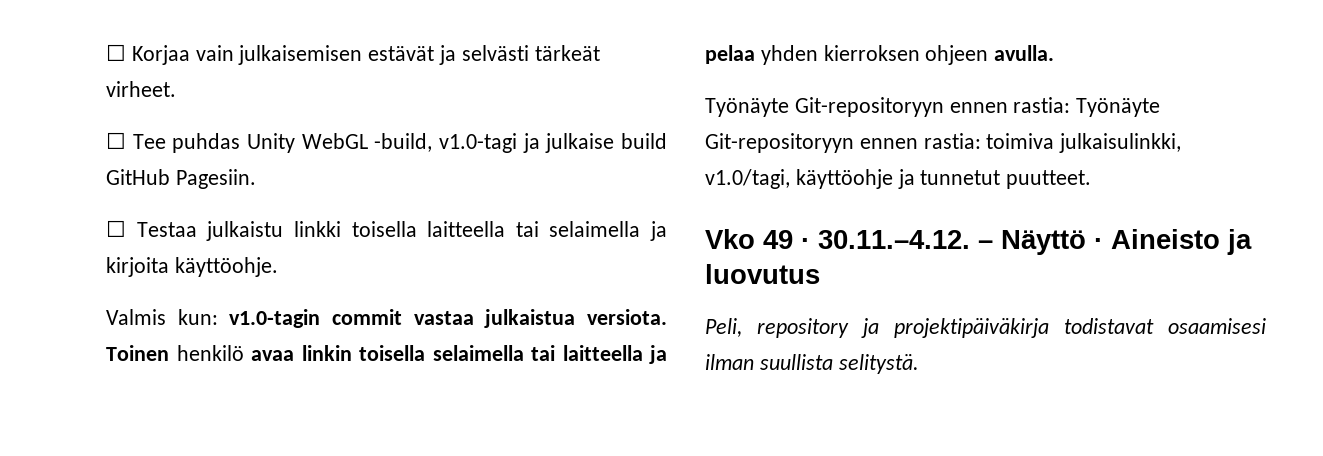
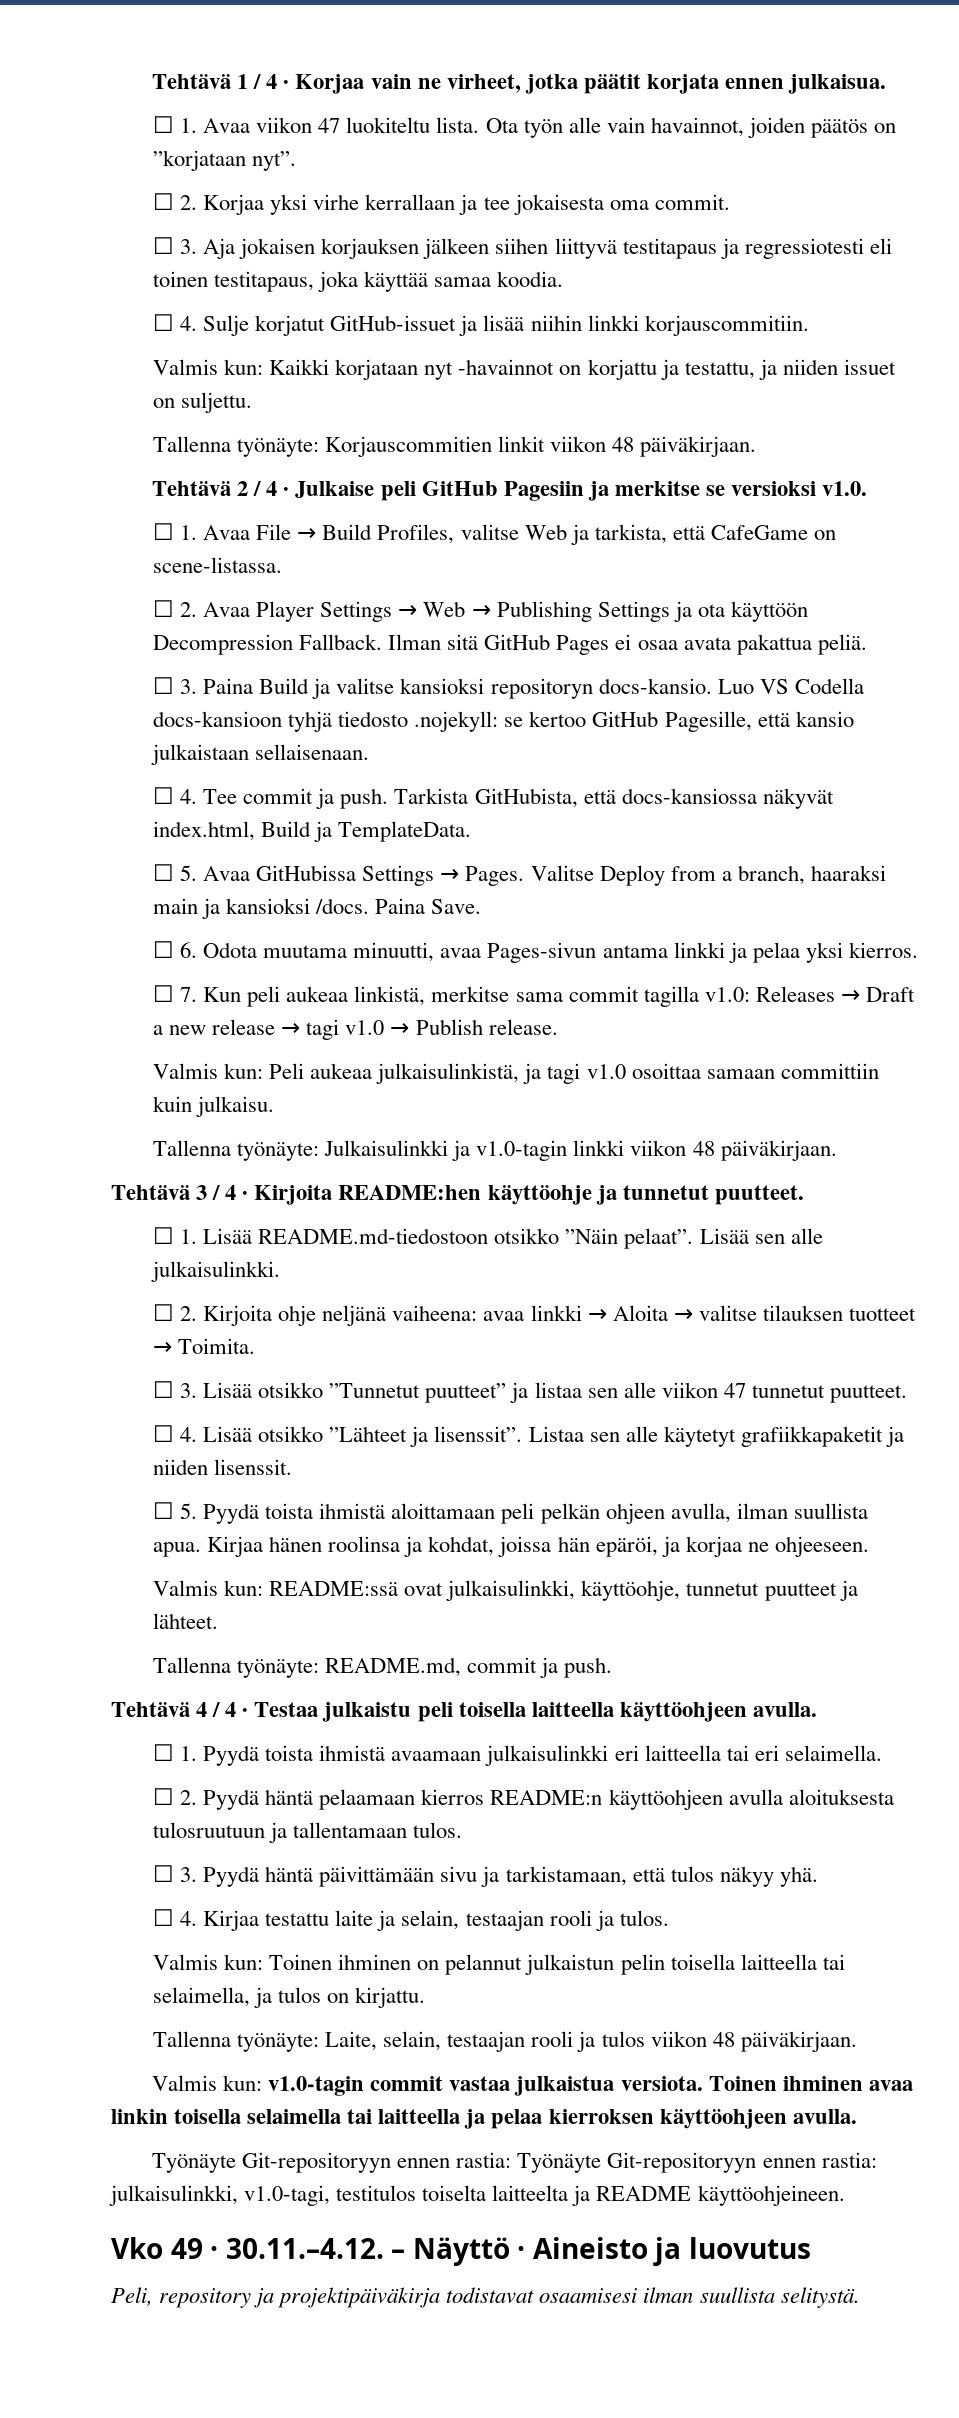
- ☐ Korjaa vain julkaisemisen estävät ja selvästi tärkeät virheet.
- ☐ Tee puhdas Unity WebGL -build, v1.0-tagi ja julkaise build GitHub Pagesiin.
- ☐ Testaa julkaistu linkki toisella laitteella tai selaimella ja kirjoita käyttöohje.
+ Tehtävä 1 / 4 · Korjaa vain ne virheet, jotka päätit korjata ennen julkaisua.
+ ☐ 1. Avaa viikon 47 luokiteltu lista. Ota työn alle vain havainnot, joiden päätös on ”korjataan nyt”.
+ ☐ 2. Korjaa yksi virhe kerrallaan ja tee jokaisesta oma commit.
+ ☐ 3. Aja jokaisen korjauksen jälkeen siihen liittyvä testitapaus ja regressiotesti eli toinen testitapaus, joka käyttää samaa koodia.
+ ☐ 4. Sulje korjatut GitHub-issuet ja lisää niihin linkki korjauscommitiin.
+ Valmis kun: Kaikki korjataan nyt -havainnot on korjattu ja testattu, ja niiden issuet on suljettu.
+ Tallenna työnäyte: Korjauscommitien linkit viikon 48 päiväkirjaan.
+ Tehtävä 2 / 4 · Julkaise peli GitHub Pagesiin ja merkitse se versioksi v1.0.
+ ☐ 1. Avaa File → Build Profiles, valitse Web ja tarkista, että CafeGame on scene-listassa.
+ ☐ 2. Avaa Player Settings → Web → Publishing Settings ja ota käyttöön Decompression Fallback. Ilman sitä GitHub Pages ei osaa avata pakattua peliä.
+ ☐ 3. Paina Build ja valitse kansioksi repositoryn docs-kansio. Luo VS Codella docs-kansioon tyhjä tiedosto .nojekyll: se kertoo GitHub Pagesille, että kansio julkaistaan sellaisenaan.
+ ☐ 4. Tee commit ja push. Tarkista GitHubista, että docs-kansiossa näkyvät index.html, Build ja TemplateData.
+ ☐ 5. Avaa GitHubissa Settings → Pages. Valitse Deploy from a branch, haaraksi main ja kansioksi /docs. Paina Save.
+ ☐ 6. Odota muutama minuutti, avaa Pages-sivun antama linkki ja pelaa yksi kierros.
+ ☐ 7. Kun peli aukeaa linkistä, merkitse sama commit tagilla v1.0: Releases → Draft a new release → tagi v1.0 → Publish release.
+ Valmis kun: Peli aukeaa julkaisulinkistä, ja tagi v1.0 osoittaa samaan committiin kuin julkaisu.
+ Tallenna työnäyte: Julkaisulinkki ja v1.0-tagin linkki viikon 48 päiväkirjaan.
+ Tehtävä 3 / 4 · Kirjoita README:hen käyttöohje ja tunnetut puutteet.
+ ☐ 1. Lisää README.md-tiedostoon otsikko ”Näin pelaat”. Lisää sen alle julkaisulinkki.
+ ☐ 2. Kirjoita ohje neljänä vaiheena: avaa linkki → Aloita → valitse tilauksen tuotteet → Toimita.
+ ☐ 3. Lisää otsikko ”Tunnetut puutteet” ja listaa sen alle viikon 47 tunnetut puutteet.
+ ☐ 4. Lisää otsikko ”Lähteet ja lisenssit”. Listaa sen alle käytetyt grafiikkapaketit ja niiden lisenssit.
+ ☐ 5. Pyydä toista ihmistä aloittamaan peli pelkän ohjeen avulla, ilman suullista apua. Kirjaa hänen roolinsa ja kohdat, joissa hän epäröi, ja korjaa ne ohjeeseen.
+ Valmis kun: README:ssä ovat julkaisulinkki, käyttöohje, tunnetut puutteet ja lähteet.
+ Tallenna työnäyte: README.md, commit ja push.
+ Tehtävä 4 / 4 · Testaa julkaistu peli toisella laitteella käyttöohjeen avulla.
+ ☐ 1. Pyydä toista ihmistä avaamaan julkaisulinkki eri laitteella tai eri selaimella.
+ ☐ 2. Pyydä häntä pelaamaan kierros README:n käyttöohjeen avulla aloituksesta tulosruutuun ja tallentamaan tulos.
+ ☐ 3. Pyydä häntä päivittämään sivu ja tarkistamaan, että tulos näkyy yhä.
+ ☐ 4. Kirjaa testattu laite ja selain, testaajan rooli ja tulos.
+ Valmis kun: Toinen ihminen on pelannut julkaistun pelin toisella laitteella tai selaimella, ja tulos on kirjattu.
+ Tallenna työnäyte: Laite, selain, testaajan rooli ja tulos viikon 48 päiväkirjaan.
- Toinen henkilö avaa linkin toisella selaimella tai laitteella ja pelaa yhden kierroksen ohjeen avulla.
+ Toinen ihminen avaa linkin toisella selaimella tai laitteella ja pelaa kierroksen käyttöohjeen avulla.
- Työnäyte Git-repositoryyn ennen rastia: Työnäyte Git-repositoryyn ennen rastia: toimiva julkaisulinkki, v1.0/tagi, käyttöohje ja tunnetut puutteet.
+ Työnäyte Git-repositoryyn ennen rastia: Työnäyte Git-repositoryyn ennen rastia: julkaisulinkki, v1.0-tagi, testitulos toiselta laitteelta ja README käyttöohjeineen.

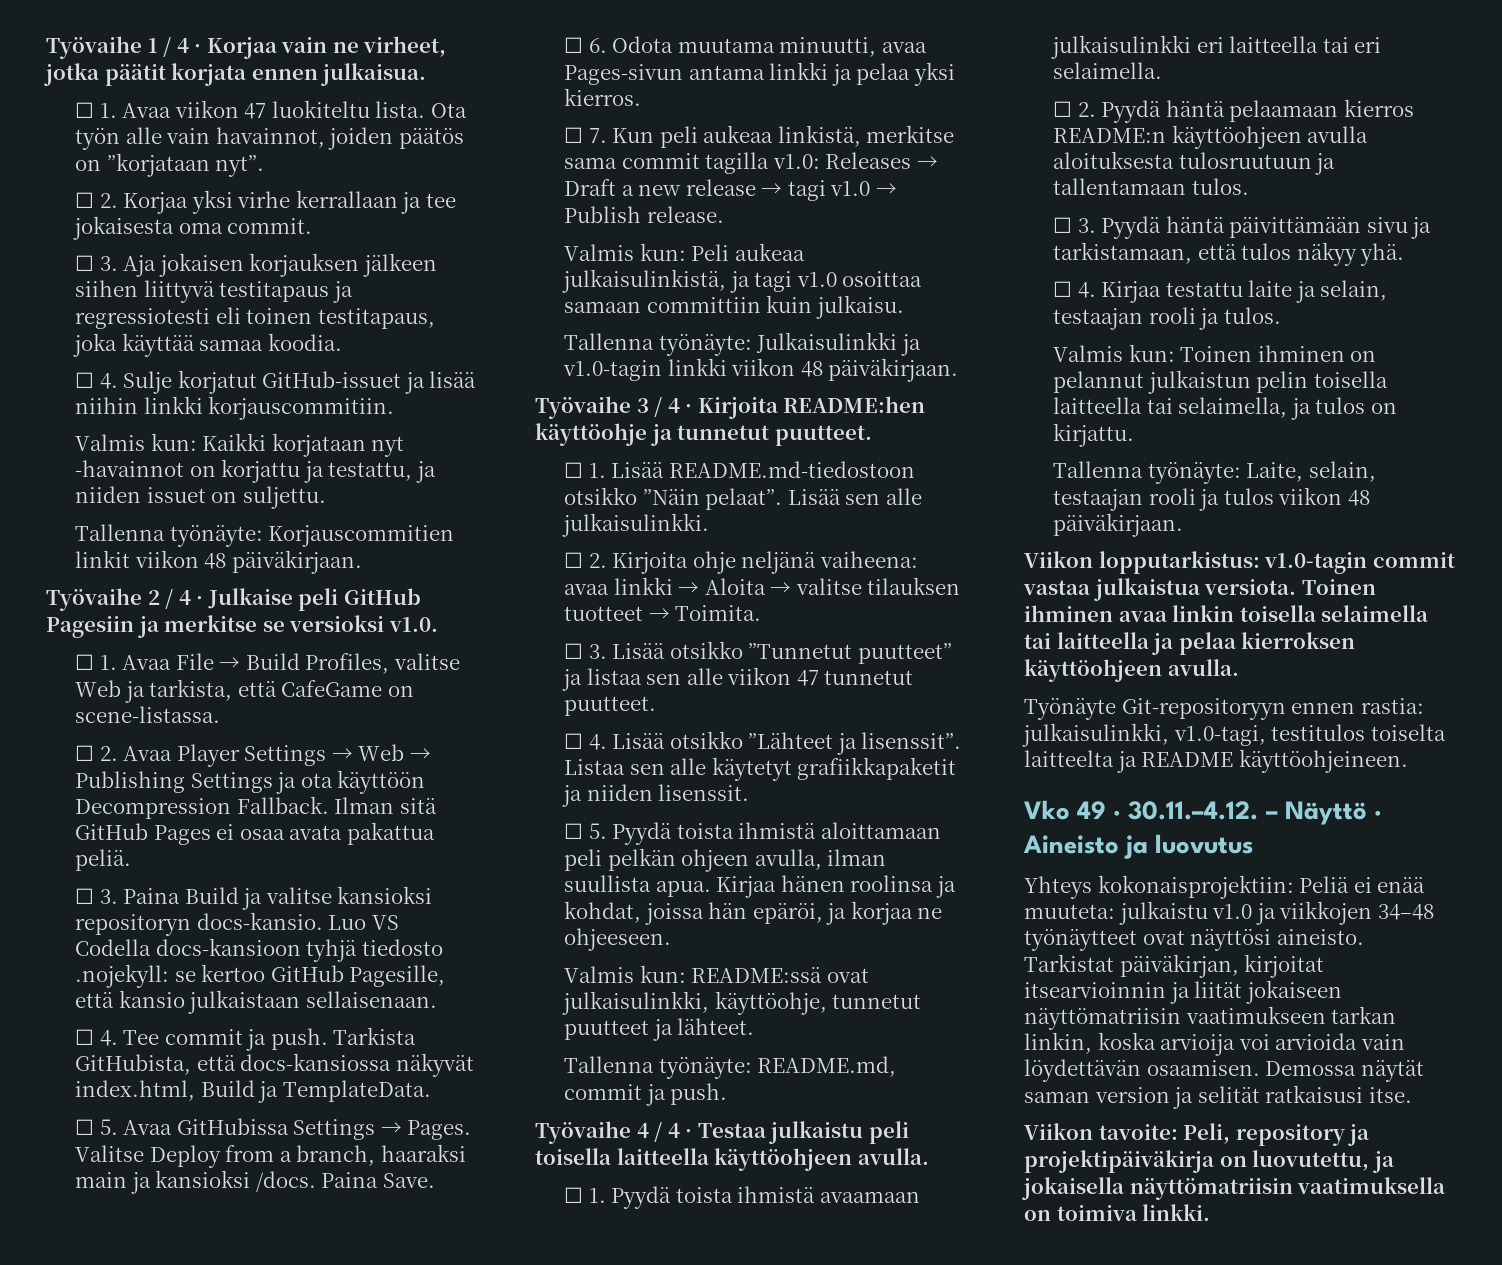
- Tehtävä 1 / 4 · Korjaa vain ne virheet, jotka päätit korjata ennen julkaisua.
+ Työvaihe 1 / 4 · Korjaa vain ne virheet, jotka päätit korjata ennen julkaisua.
- Tehtävä 2 / 4 · Julkaise peli GitHub Pagesiin ja merkitse se versioksi v1.0.
+ Työvaihe 2 / 4 · Julkaise peli GitHub Pagesiin ja merkitse se versioksi v1.0.
- Tehtävä 3 / 4 · Kirjoita README:hen käyttöohje ja tunnetut puutteet.
+ Työvaihe 3 / 4 · Kirjoita README:hen käyttöohje ja tunnetut puutteet.
- Tehtävä 4 / 4 · Testaa julkaistu peli toisella laitteella käyttöohjeen avulla.
+ Työvaihe 4 / 4 · Testaa julkaistu peli toisella laitteella käyttöohjeen avulla.
- Valmis kun: v1.0-tagin commit vastaa julkaistua versiota.
+ Viikon lopputarkistus: v1.0-tagin commit vastaa julkaistua versiota.
- Työnäyte Git-repositoryyn ennen rastia: Työnäyte Git-repositoryyn ennen rastia: julkaisulinkki, v1.0-tagi, testitulos toiselta laitteelta ja README käyttöohjeineen.
+ Työnäyte Git-repositoryyn ennen rastia: julkaisulinkki, v1.0-tagi, testitulos toiselta laitteelta ja README käyttöohjeineen.
- Peli, repository ja projektipäiväkirja todistavat osaamisesi ilman suullista selitystä.
+ Yhteys kokonaisprojektiin: Peliä ei enää muuteta: julkaistu v1.0 ja viikkojen 34–48 työnäytteet ovat näyttösi aineisto. Tarkistat päiväkirjan, kirjoitat itsearvioinnin ja liität jokaiseen näyttömatriisin vaatimukseen tarkan linkin, koska arvioija voi arvioida vain löydettävän osaamisen. Demossa näytät saman version ja selität ratkaisusi itse.
+ Viikon tavoite: Peli, repository ja projektipäiväkirja on luovutettu, ja jokaisella näyttömatriisin vaatimuksella on toimiva linkki.

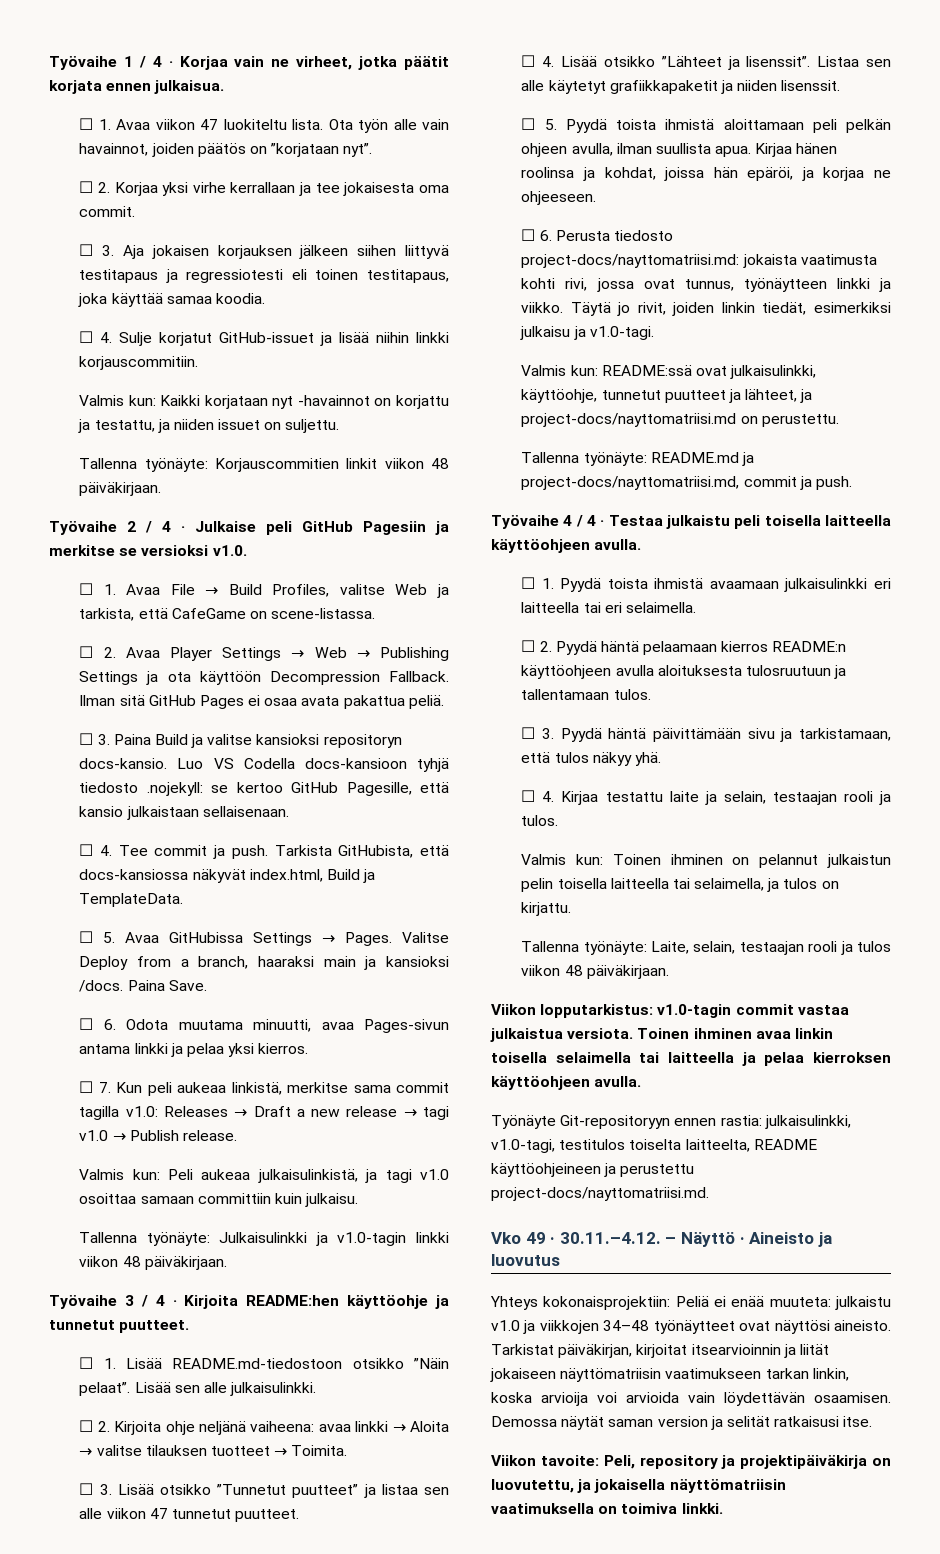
+ ☐ 6. Perusta tiedosto project-docs/nayttomatriisi.md: jokaista vaatimusta kohti rivi, jossa ovat tunnus, työnäytteen linkki ja viikko. Täytä jo rivit, joiden linkin tiedät, esimerkiksi julkaisu ja v1.0-tagi.
- Valmis kun: README:ssä ovat julkaisulinkki, käyttöohje, tunnetut puutteet ja lähteet.
- Tallenna työnäyte: README.md, commit ja push.
+ Valmis kun: README:ssä ovat julkaisulinkki, käyttöohje, tunnetut puutteet ja lähteet, ja project-docs/nayttomatriisi.md on perustettu.
+ Tallenna työnäyte: README.md ja project-docs/nayttomatriisi.md, commit ja push.
- Työnäyte Git-repositoryyn ennen rastia: julkaisulinkki, v1.0-tagi, testitulos toiselta laitteelta ja README käyttöohjeineen.
+ Työnäyte Git-repositoryyn ennen rastia: julkaisulinkki, v1.0-tagi, testitulos toiselta laitteelta, README käyttöohjeineen ja perustettu project-docs/nayttomatriisi.md.

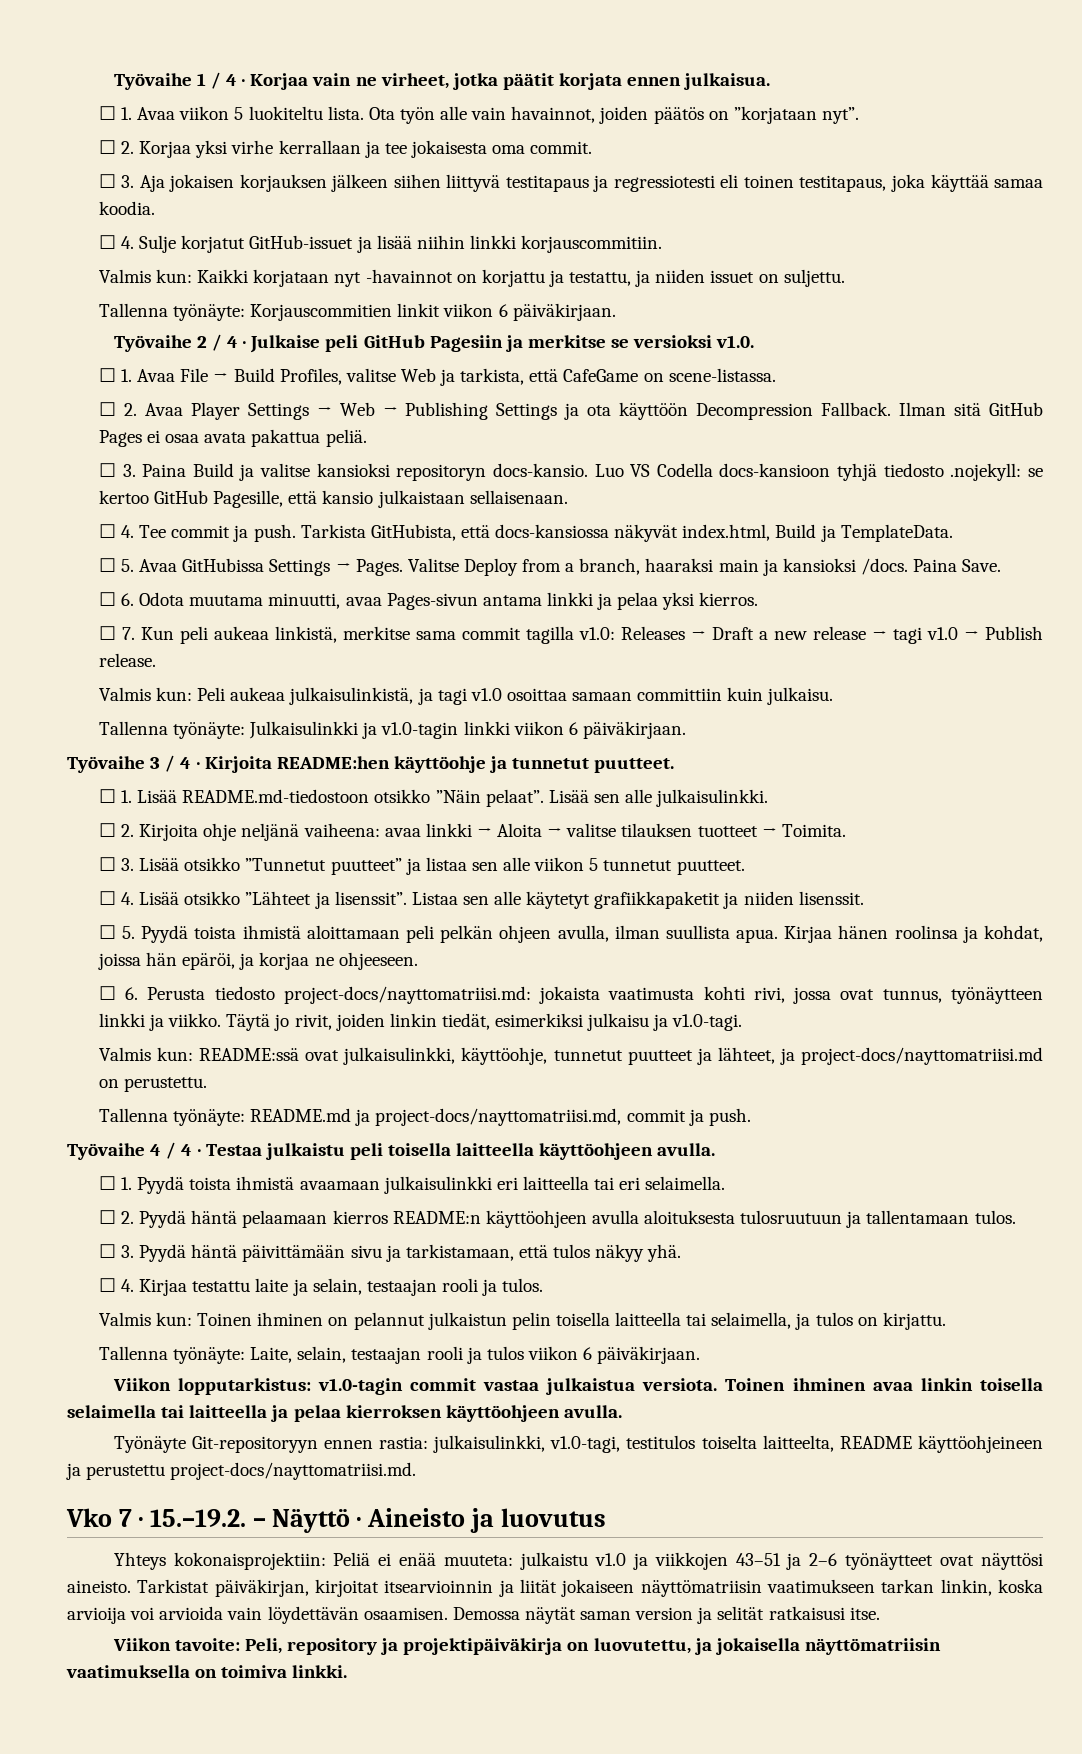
- ☐ 1. Avaa viikon 47 luokiteltu lista.
+ ☐ 1. Avaa viikon 5 luokiteltu lista.
- Tallenna työnäyte: Korjauscommitien linkit viikon 48 päiväkirjaan.
+ Tallenna työnäyte: Korjauscommitien linkit viikon 6 päiväkirjaan.
- Tallenna työnäyte: Julkaisulinkki ja v1.0-tagin linkki viikon 48 päiväkirjaan.
+ Tallenna työnäyte: Julkaisulinkki ja v1.0-tagin linkki viikon 6 päiväkirjaan.
- ☐ 3. Lisää otsikko ”Tunnetut puutteet” ja listaa sen alle viikon 47 tunnetut puutteet.
+ ☐ 3. Lisää otsikko ”Tunnetut puutteet” ja listaa sen alle viikon 5 tunnetut puutteet.
- Tallenna työnäyte: Laite, selain, testaajan rooli ja tulos viikon 48 päiväkirjaan.
+ Tallenna työnäyte: Laite, selain, testaajan rooli ja tulos viikon 6 päiväkirjaan.
- Vko 49 · 30.11.–4.12. – Näyttö · Aineisto ja luovutus
+ Vko 7 · 15.–19.2. – Näyttö · Aineisto ja luovutus
- Yhteys kokonaisprojektiin: Peliä ei enää muuteta: julkaistu v1.0 ja viikkojen 34–48 työnäytteet ovat näyttösi aineisto.
+ Yhteys kokonaisprojektiin: Peliä ei enää muuteta: julkaistu v1.0 ja viikkojen 43–51 ja 2–6 työnäytteet ovat näyttösi aineisto.

